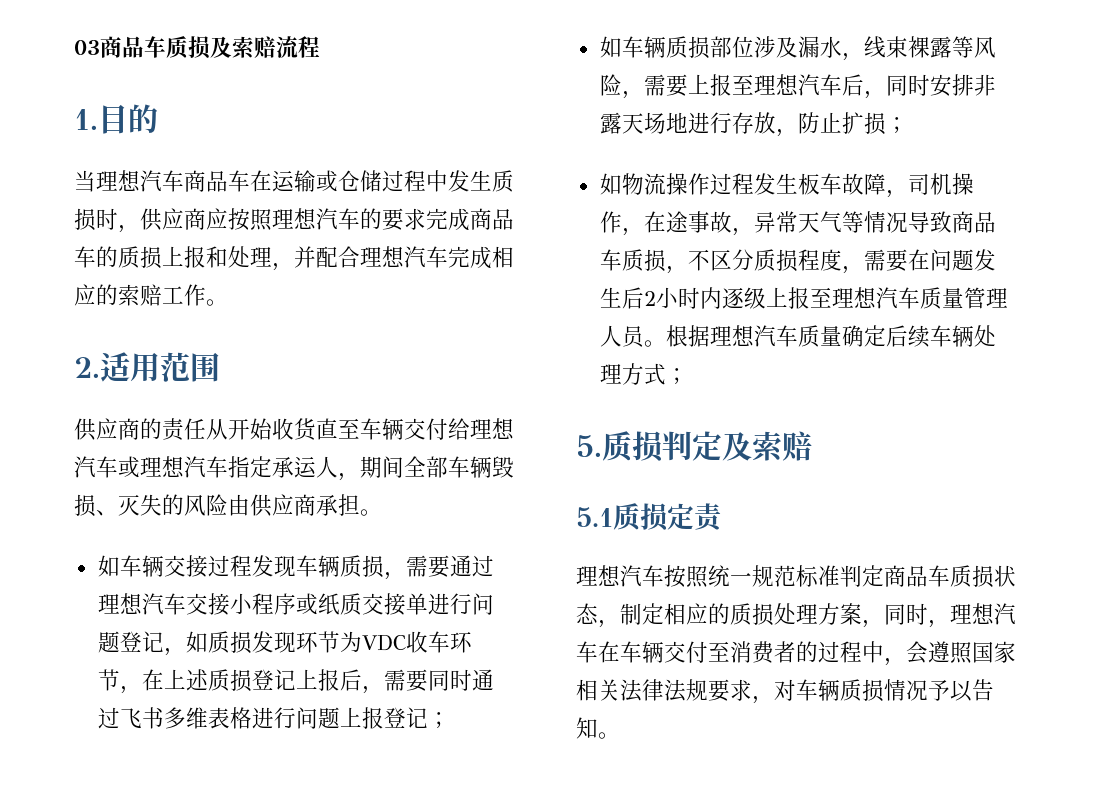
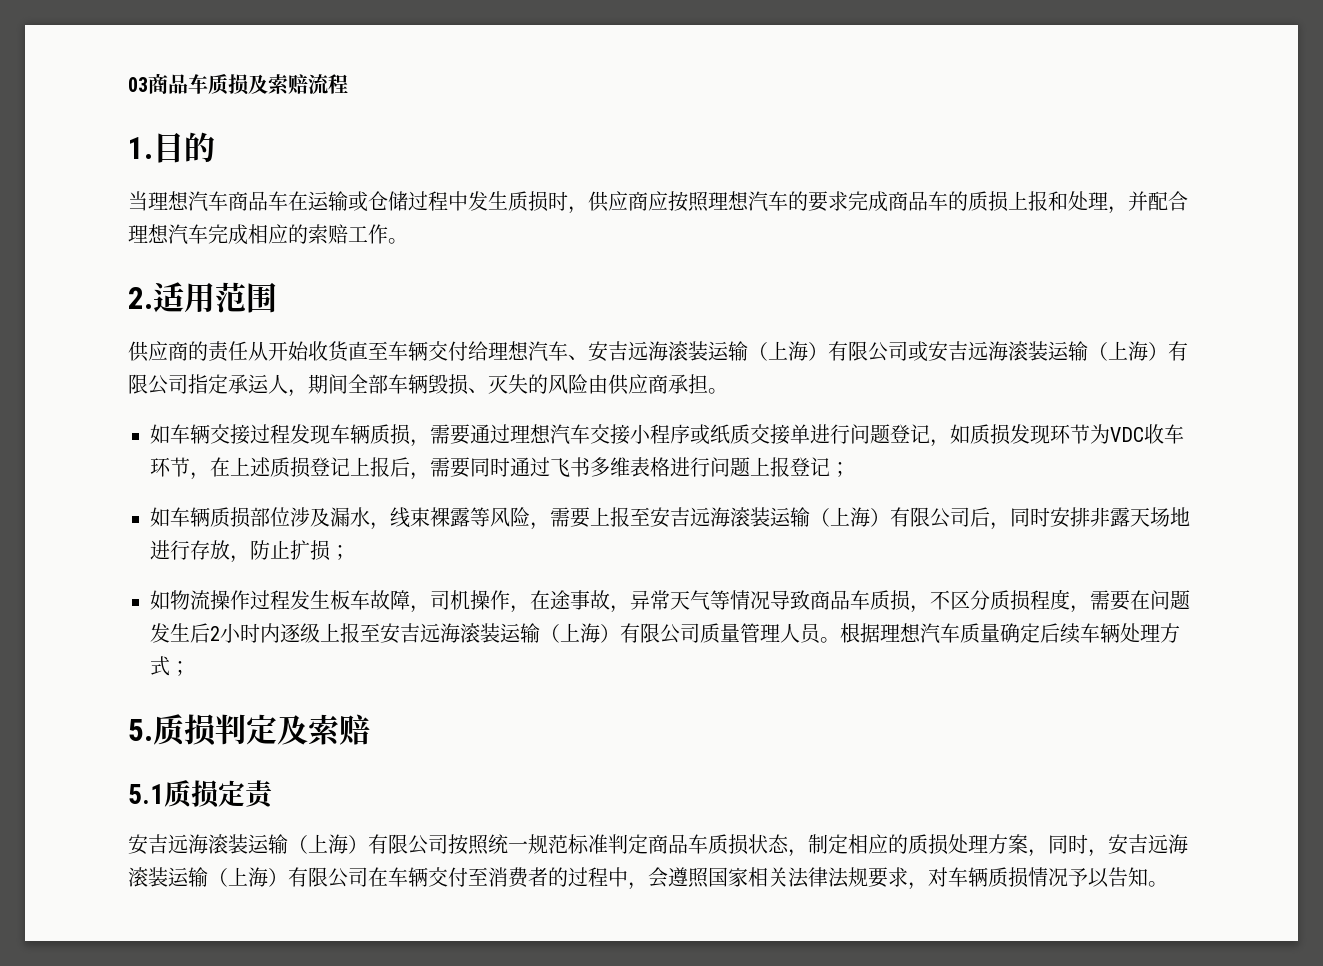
- 供应商的责任从开始收货直至车辆交付给理想汽车或理想汽车指定承运人，期间全部车辆毁损、灭失的风险由供应商承担。
+ 供应商的责任从开始收货直至车辆交付给理想汽车、安吉远海滚装运输（上海）有限公司或安吉远海滚装运输（上海）有限公司指定承运人，期间全部车辆毁损、灭失的风险由供应商承担。
- 如车辆质损部位涉及漏水，线束裸露等风险，需要上报至理想汽车后，同时安排非露天场地进行存放，防止扩损；
+ 如车辆质损部位涉及漏水，线束裸露等风险，需要上报至安吉远海滚装运输（上海）有限公司后，同时安排非露天场地进行存放，防止扩损；
- 如物流操作过程发生板车故障，司机操作，在途事故，异常天气等情况导致商品车质损，不区分质损程度，需要在问题发生后2小时内逐级上报至理想汽车质量管理人员。
+ 如物流操作过程发生板车故障，司机操作，在途事故，异常天气等情况导致商品车质损，不区分质损程度，需要在问题发生后2小时内逐级上报至安吉远海滚装运输（上海）有限公司质量管理人员。
- 理想汽车按照统一规范标准判定商品车质损状态，制定相应的质损处理方案，同时，理想汽车在车辆交付至消费者的过程中，会遵照国家相关法律法规要求，对车辆质损情况予以告知。
+ 安吉远海滚装运输（上海）有限公司按照统一规范标准判定商品车质损状态，制定相应的质损处理方案，同时，安吉远海滚装运输（上海）有限公司在车辆交付至消费者的过程中，会遵照国家相关法律法规要求，对车辆质损情况予以告知。

